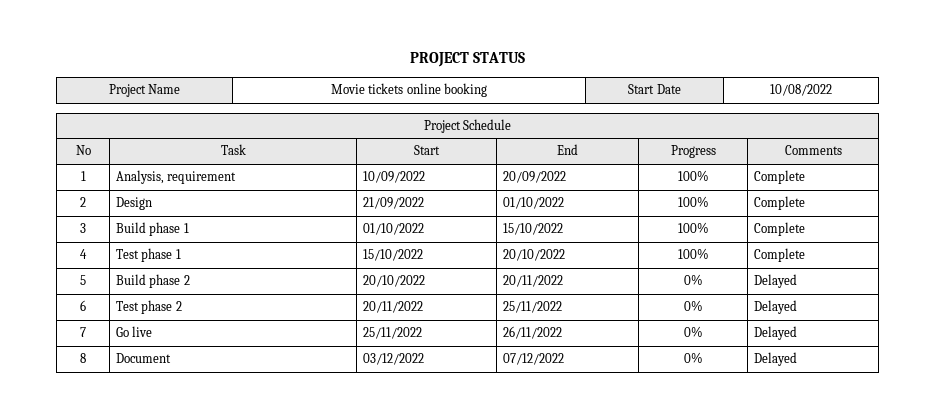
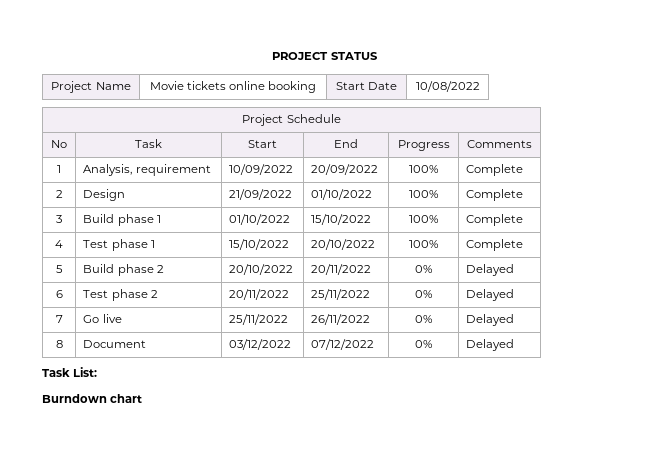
+ Task List:
+ Burndown chart

